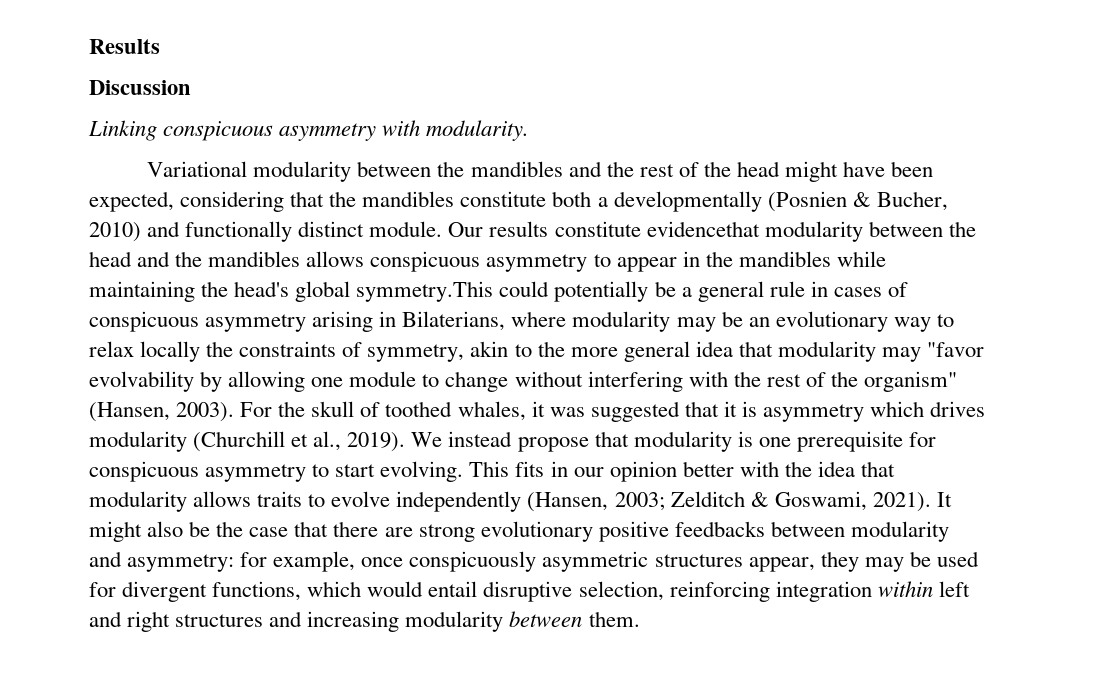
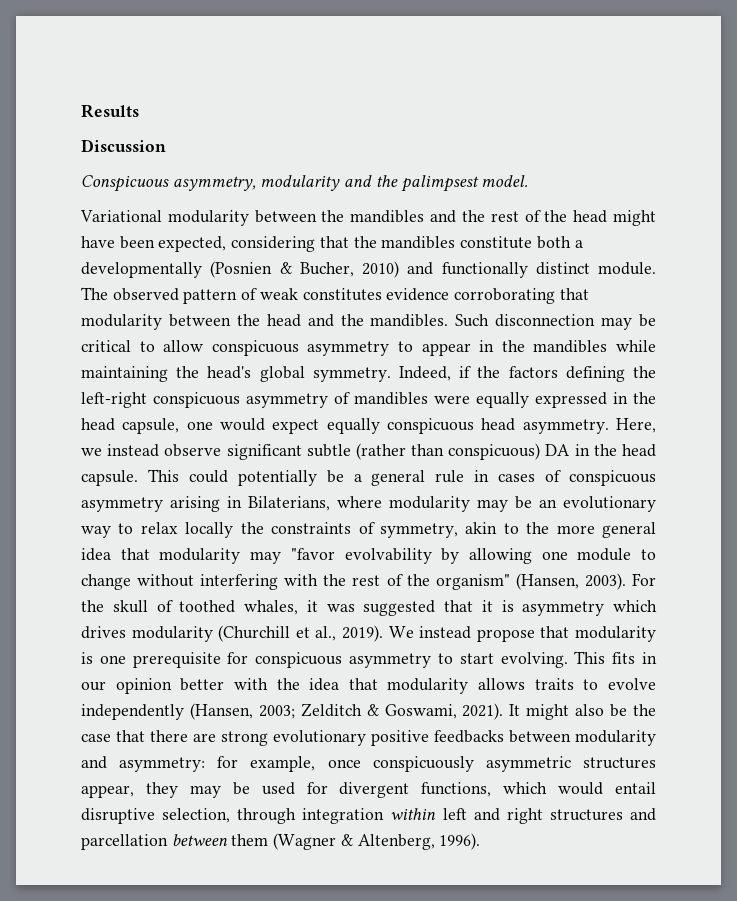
- Linking conspicuous asymmetry with modularity.
+ Conspicuous asymmetry, modularity and the palimpsest model.
- Our results constitute evidencethat modularity between the head and the mandibles allows conspicuous asymmetry to appear in the mandibles while maintaining the head's global symmetry.This could potentially be a general rule in cases of conspicuous asymmetry arising in Bilaterians, where modularity may be an evolutionary way to relax locally the constraints of symmetry, akin to the more general idea that modularity may "favor evolvability by allowing one module to change without interfering with the rest of the organism" (Hansen, 2003).
+ The observed pattern of weak constitutes evidence corroborating that modularity between the head and the mandibles. Such disconnection may be critical to allow conspicuous asymmetry to appear in the mandibles while maintaining the head's global symmetry. Indeed, if the factors defining the left-right conspicuous asymmetry of mandibles were equally expressed in the head capsule, one would expect equally conspicuous head asymmetry. Here, we instead observe significant subtle (rather than conspicuous) DA in the head capsule. This could potentially be a general rule in cases of conspicuous asymmetry arising in Bilaterians, where modularity may be an evolutionary way to relax locally the constraints of symmetry, akin to the more general idea that modularity may "favor evolvability by allowing one module to change without interfering with the rest of the organism" (Hansen, 2003).
- It might also be the case that there are strong evolutionary positive feedbacks between modularity and asymmetry: for example, once conspicuously asymmetric structures appear, they may be used for divergent functions, which would entail disruptive selection, reinforcing integration within left and right structures and increasing modularity between them.
+ It might also be the case that there are strong evolutionary positive feedbacks between modularity and asymmetry: for example, once conspicuously asymmetric structures appear, they may be used for divergent functions, which would entail disruptive selection, through integration within left and right structures and parcellation between them (Wagner & Altenberg, 1996).

